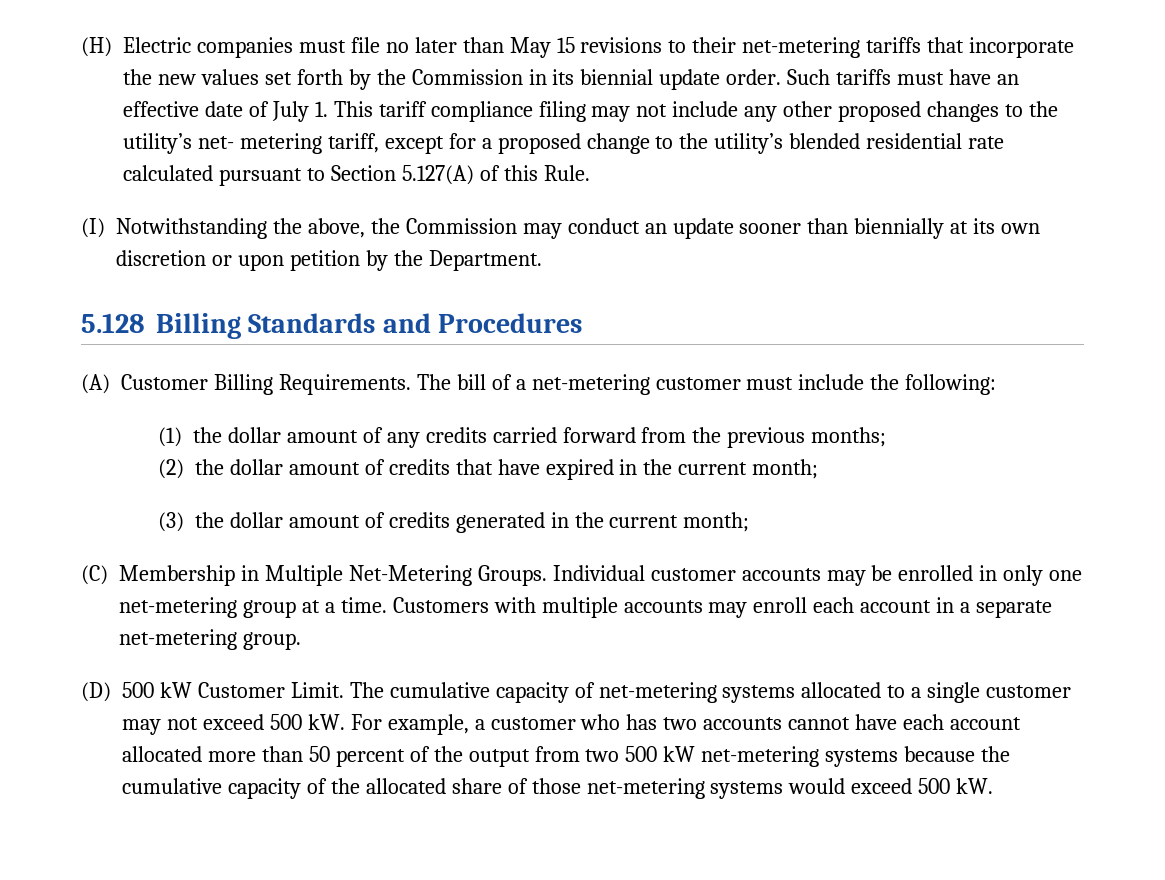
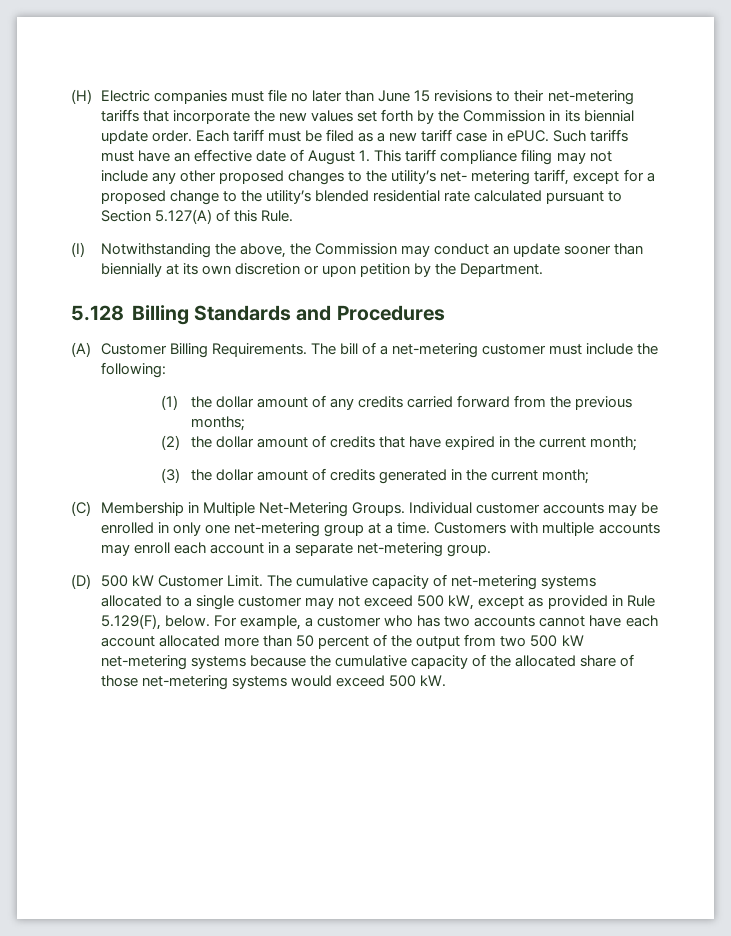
- (H) Electric companies must file no later than May 15 revisions to their net-metering tariffs that incorporate the new values set forth by the Commission in its biennial update order.
+ (H) Electric companies must file no later than June 15 revisions to their net-metering tariffs that incorporate the new values set forth by the Commission in its biennial update order.
+ Each tariff must be filed as a new tariff case in ePUC.
- Such tariffs must have an effective date of July 1. This tariff compliance filing may not include any other proposed changes to the utility’s net- metering tariff, except for a proposed change to the utility’s blended residential rate calculated pursuant to Section 5.127(A) of this Rule.
+ Such tariffs must have an effective date of August 1. This tariff compliance filing may not include any other proposed changes to the utility’s net- metering tariff, except for a proposed change to the utility’s blended residential rate calculated pursuant to Section 5.127(A) of this Rule.
- The cumulative capacity of net-metering systems allocated to a single customer may not exceed 500 kW.
+ The cumulative capacity of net-metering systems allocated to a single customer may not exceed 500 kW, except as provided in Rule 5.129(F), below.

